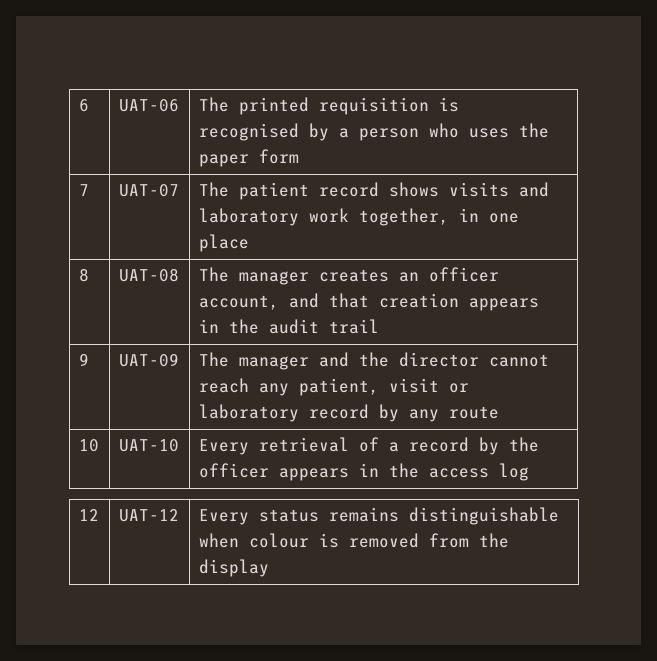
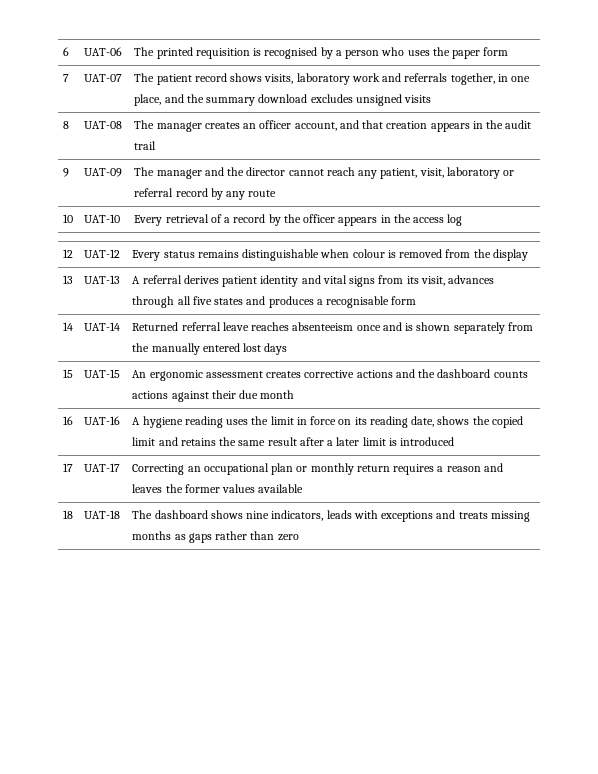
- 7 | UAT-07 | The patient record shows visits and laboratory work together, in one place
+ 7 | UAT-07 | The patient record shows visits, laboratory work and referrals together, in one place, and the summary download excludes unsigned visits
- 9 | UAT-09 | The manager and the director cannot reach any patient, visit or laboratory record by any route
+ 9 | UAT-09 | The manager and the director cannot reach any patient, visit, laboratory or referral record by any route
+ 13 | UAT-13 | A referral derives patient identity and vital signs from its visit, advances through all five states and produces a recognisable form
+ 14 | UAT-14 | Returned referral leave reaches absenteeism once and is shown separately from the manually entered lost days
+ 15 | UAT-15 | An ergonomic assessment creates corrective actions and the dashboard counts actions against their due month
+ 16 | UAT-16 | A hygiene reading uses the limit in force on its reading date, shows the copied limit and retains the same result after a later limit is introduced
+ 17 | UAT-17 | Correcting an occupational plan or monthly return requires a reason and leaves the former values available
+ 18 | UAT-18 | The dashboard shows nine indicators, leads with exceptions and treats missing months as gaps rather than zero

